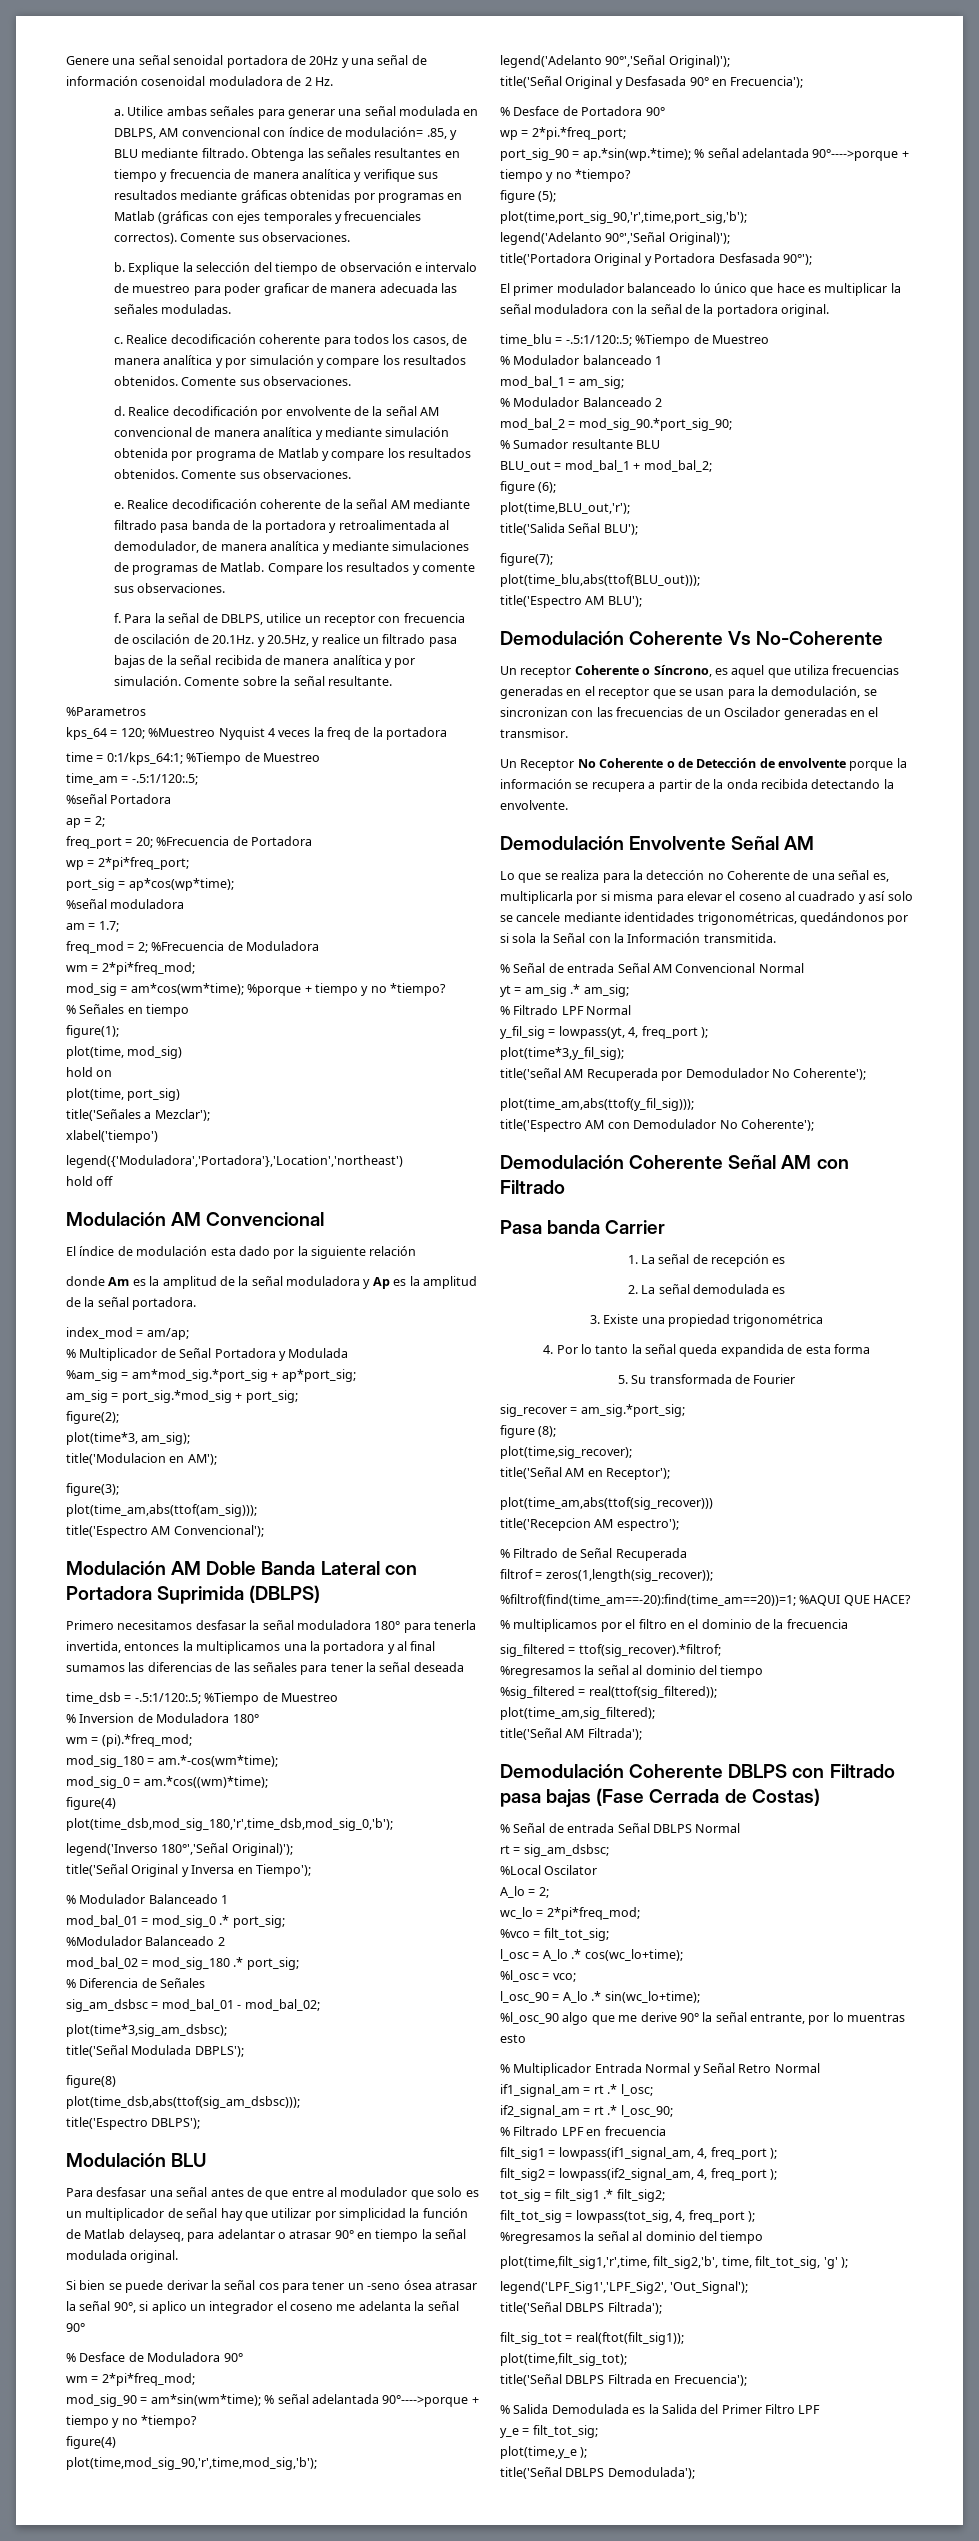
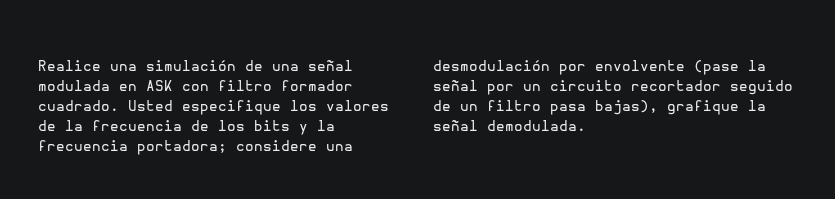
- Genere una señal senoidal portadora de 20Hz y una señal de información cosenoidal moduladora de 2 Hz.
- a. Utilice ambas señales para generar una señal modulada en DBLPS, AM convencional con índice de modulación= .85, y BLU mediante filtrado. Obtenga las señales resultantes en tiempo y frecuencia de manera analítica y verifique sus resultados mediante gráficas obtenidas por programas en Matlab (gráficas con ejes temporales y frecuenciales correctos). Comente sus observaciones.
- b. Explique la selección del tiempo de observación e intervalo de muestreo para poder graficar de manera adecuada las señales moduladas.
- c. Realice decodificación coherente para todos los casos, de manera analítica y por simulación y compare los resultados obtenidos. Comente sus observaciones.
- d. Realice decodificación por envolvente de la señal AM convencional de manera analítica y mediante simulación obtenida por programa de Matlab y compare los resultados obtenidos. Comente sus observaciones.
- e. Realice decodificación coherente de la señal AM mediante filtrado pasa banda de la portadora y retroalimentada al demodulador, de manera analítica y mediante simulaciones de programas de Matlab. Compare los resultados y comente sus observaciones.
- f. Para la señal de DBLPS, utilice un receptor con frecuencia de oscilación de 20.1Hz. y 20.5Hz, y realice un filtrado pasa bajas de la señal recibida de manera analítica y por simulación. Comente sobre la señal resultante.
- %Parametros
- kps_64 = 120; %Muestreo Nyquist 4 veces la freq de la portadora
- time = 0:1/kps_64:1; %Tiempo de Muestreo
- time_am = -.5:1/120:.5;
- %señal Portadora
- ap = 2;
- freq_port = 20; %Frecuencia de Portadora
- wp = 2*pi*freq_port;
- port_sig = ap*cos(wp*time);
- %señal moduladora
- am = 1.7;
- freq_mod = 2; %Frecuencia de Moduladora
- wm = 2*pi*freq_mod;
- mod_sig = am*cos(wm*time); %porque + tiempo y no *tiempo?
- % Señales en tiempo
- figure(1);
- plot(time, mod_sig)
- hold on
- plot(time, port_sig)
- title('Señales a Mezclar');
- xlabel('tiempo')
- legend({'Moduladora','Portadora'},'Location','northeast')
- hold off
- Modulación AM Convencional
- El índice de modulación esta dado por la siguiente relación
- donde Am es la amplitud de la señal moduladora y Ap es la amplitud de la señal portadora.
- index_mod = am/ap;
- % Multiplicador de Señal Portadora y Modulada
- %am_sig = am*mod_sig.*port_sig + ap*port_sig;
- am_sig = port_sig.*mod_sig + port_sig;
- figure(2);
- plot(time*3, am_sig);
- title('Modulacion en AM');
- figure(3);
- plot(time_am,abs(ttof(am_sig)));
- title('Espectro AM Convencional');
- Modulación AM Doble Banda Lateral con Portadora Suprimida (DBLPS)
- Primero necesitamos desfasar la señal moduladora 180° para tenerla invertida, entonces la multiplicamos una la portadora y al final sumamos las diferencias de las señales para tener la señal deseada
- time_dsb = -.5:1/120:.5; %Tiempo de Muestreo
- % Inversion de Moduladora 180°
- wm = (pi).*freq_mod;
- mod_sig_180 = am.*-cos(wm*time);
- mod_sig_0 = am.*cos((wm)*time);
- figure(4)
- plot(time_dsb,mod_sig_180,'r',time_dsb,mod_sig_0,'b');
- legend('Inverso 180°','Señal Original)');
- title('Señal Original y Inversa en Tiempo');
- % Modulador Balanceado 1
- mod_bal_01 = mod_sig_0 .* port_sig;
- %Modulador Balanceado 2
- mod_bal_02 = mod_sig_180 .* port_sig;
- % Diferencia de Señales
- sig_am_dsbsc = mod_bal_01 - mod_bal_02;
- plot(time*3,sig_am_dsbsc);
- title('Señal Modulada DBPLS');
- figure(8)
- plot(time_dsb,abs(ttof(sig_am_dsbsc)));
- title('Espectro DBLPS');
- Modulación BLU
- Para desfasar una señal antes de que entre al modulador que solo es un multiplicador de señal hay que utilizar por simplicidad la función de Matlab delayseq, para adelantar o atrasar 90° en tiempo la señal modulada original.
- Si bien se puede derivar la señal cos para tener un -seno ósea atrasar la señal 90°, si aplico un integrador el coseno me adelanta la señal 90°
- % Desface de Moduladora 90°
- wm = 2*pi*freq_mod;
- mod_sig_90 = am*sin(wm*time); % señal adelantada 90°---->porque + tiempo y no *tiempo?
- figure(4)
- plot(time,mod_sig_90,'r',time,mod_sig,'b');
- legend('Adelanto 90°','Señal Original)');
- title('Señal Original y Desfasada 90° en Frecuencia');
- % Desface de Portadora 90°
- wp = 2*pi.*freq_port;
- port_sig_90 = ap.*sin(wp.*time); % señal adelantada 90°---->porque + tiempo y no *tiempo?
- figure (5);
- plot(time,port_sig_90,'r',time,port_sig,'b');
- legend('Adelanto 90°','Señal Original)');
- title('Portadora Original y Portadora Desfasada 90°');
- El primer modulador balanceado lo único que hace es multiplicar la señal moduladora con la señal de la portadora original.
- time_blu = -.5:1/120:.5; %Tiempo de Muestreo
- % Modulador balanceado 1
- mod_bal_1 = am_sig;
- % Modulador Balanceado 2
- mod_bal_2 = mod_sig_90.*port_sig_90;
- % Sumador resultante BLU
- BLU_out = mod_bal_1 + mod_bal_2;
- figure (6);
- plot(time,BLU_out,'r');
- title('Salida Señal BLU');
- figure(7);
- plot(time_blu,abs(ttof(BLU_out)));
- title('Espectro AM BLU');
- Demodulación Coherente Vs No-Coherente
- Un receptor Coherente o Síncrono, es aquel que utiliza frecuencias generadas en el receptor que se usan para la demodulación, se sincronizan con las frecuencias de un Oscilador generadas en el transmisor.
- Un Receptor No Coherente o de Detección de envolvente porque la información se recupera a partir de la onda recibida detectando la envolvente.
- Demodulación Envolvente Señal AM
- Lo que se realiza para la detección no Coherente de una señal es, multiplicarla por si misma para elevar el coseno al cuadrado y así solo se cancele mediante identidades trigonométricas, quedándonos por si sola la Señal con la Información transmitida.
- % Señal de entrada Señal AM Convencional Normal
- yt = am_sig .* am_sig;
- % Filtrado LPF Normal
- y_fil_sig = lowpass(yt, 4, freq_port );
- plot(time*3,y_fil_sig);
- title('señal AM Recuperada por Demodulador No Coherente');
- plot(time_am,abs(ttof(y_fil_sig)));
- title('Espectro AM con Demodulador No Coherente');
- Demodulación Coherente Señal AM con Filtrado
- Pasa banda Carrier
- 1. La señal de recepción es
- 2. La señal demodulada es
- 3. Existe una propiedad trigonométrica
- 4. Por lo tanto la señal queda expandida de esta forma
- 5. Su transformada de Fourier
- sig_recover = am_sig.*port_sig;
- figure (8);
- plot(time,sig_recover);
- title('Señal AM en Receptor');
- plot(time_am,abs(ttof(sig_recover)))
- title('Recepcion AM espectro');
- % Filtrado de Señal Recuperada
- filtrof = zeros(1,length(sig_recover));
- %filtrof(find(time_am==-20):find(time_am==20))=1; %AQUI QUE HACE?
- % multiplicamos por el filtro en el dominio de la frecuencia
- sig_filtered = ttof(sig_recover).*filtrof;
- %regresamos la señal al dominio del tiempo
- %sig_filtered = real(ttof(sig_filtered));
- plot(time_am,sig_filtered);
- title('Señal AM Filtrada');
- Demodulación Coherente DBLPS con Filtrado pasa bajas (Fase Cerrada de Costas)
- % Señal de entrada Señal DBLPS Normal
- rt = sig_am_dsbsc;
- %Local Oscilator
- A_lo = 2;
- wc_lo = 2*pi*freq_mod;
- %vco = filt_tot_sig;
- l_osc = A_lo .* cos(wc_lo+time);
- %l_osc = vco;
- l_osc_90 = A_lo .* sin(wc_lo+time);
- %l_osc_90 algo que me derive 90° la señal entrante, por lo muentras esto
- % Multiplicador Entrada Normal y Señal Retro Normal
- if1_signal_am = rt .* l_osc;
- if2_signal_am = rt .* l_osc_90;
- % Filtrado LPF en frecuencia
- filt_sig1 = lowpass(if1_signal_am, 4, freq_port );
- filt_sig2 = lowpass(if2_signal_am, 4, freq_port );
- tot_sig = filt_sig1 .* filt_sig2;
- filt_tot_sig = lowpass(tot_sig, 4, freq_port );
- %regresamos la señal al dominio del tiempo
- plot(time,filt_sig1,'r',time, filt_sig2,'b', time, filt_tot_sig, 'g' );
- legend('LPF_Sig1','LPF_Sig2', 'Out_Signal');
- title('Señal DBLPS Filtrada');
- filt_sig_tot = real(ftot(filt_sig1));
- plot(time,filt_sig_tot);
- title('Señal DBLPS Filtrada en Frecuencia');
- % Salida Demodulada es la Salida del Primer Filtro LPF
- y_e = filt_tot_sig;
- plot(time,y_e );
- title('Señal DBLPS Demodulada');
+ Realice una simulación de una señal modulada en ASK con filtro formador cuadrado. Usted especifique los valores de la frecuencia de los bits y la frecuencia portadora; considere una desmodulación por envolvente (pase la señal por un circuito recortador seguido de un filtro pasa bajas), grafique la señal demodulada.

